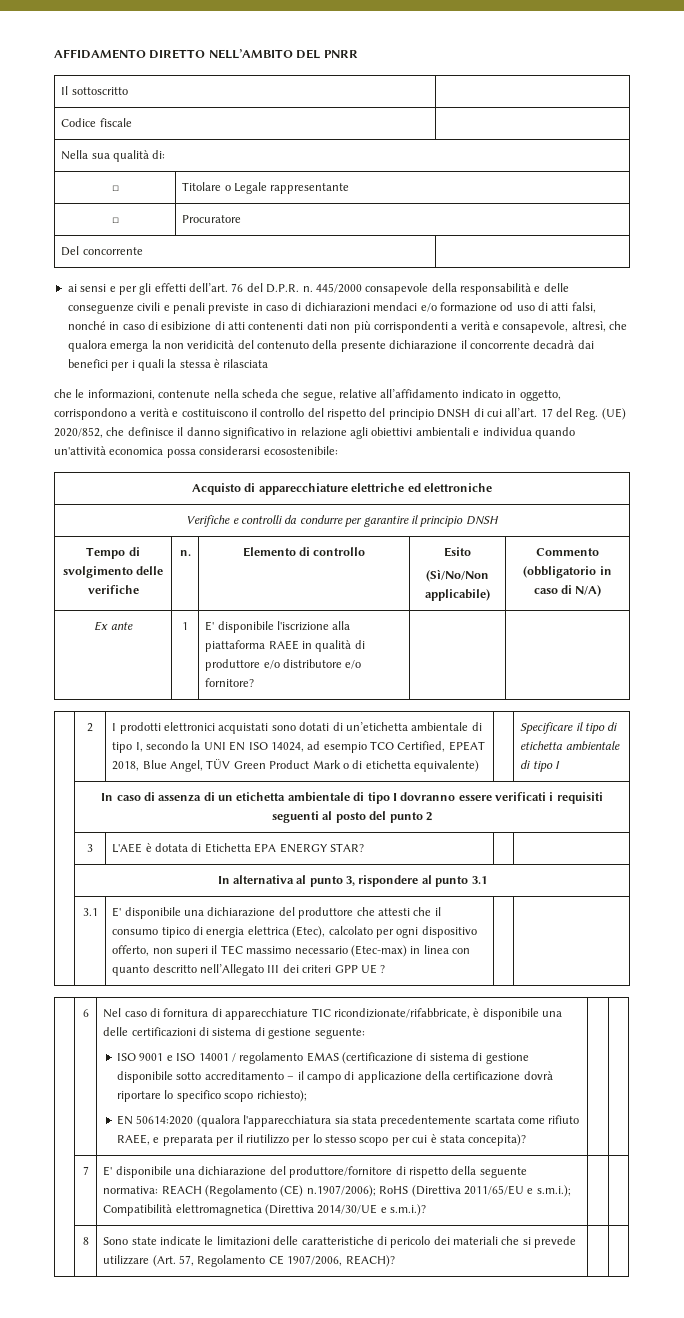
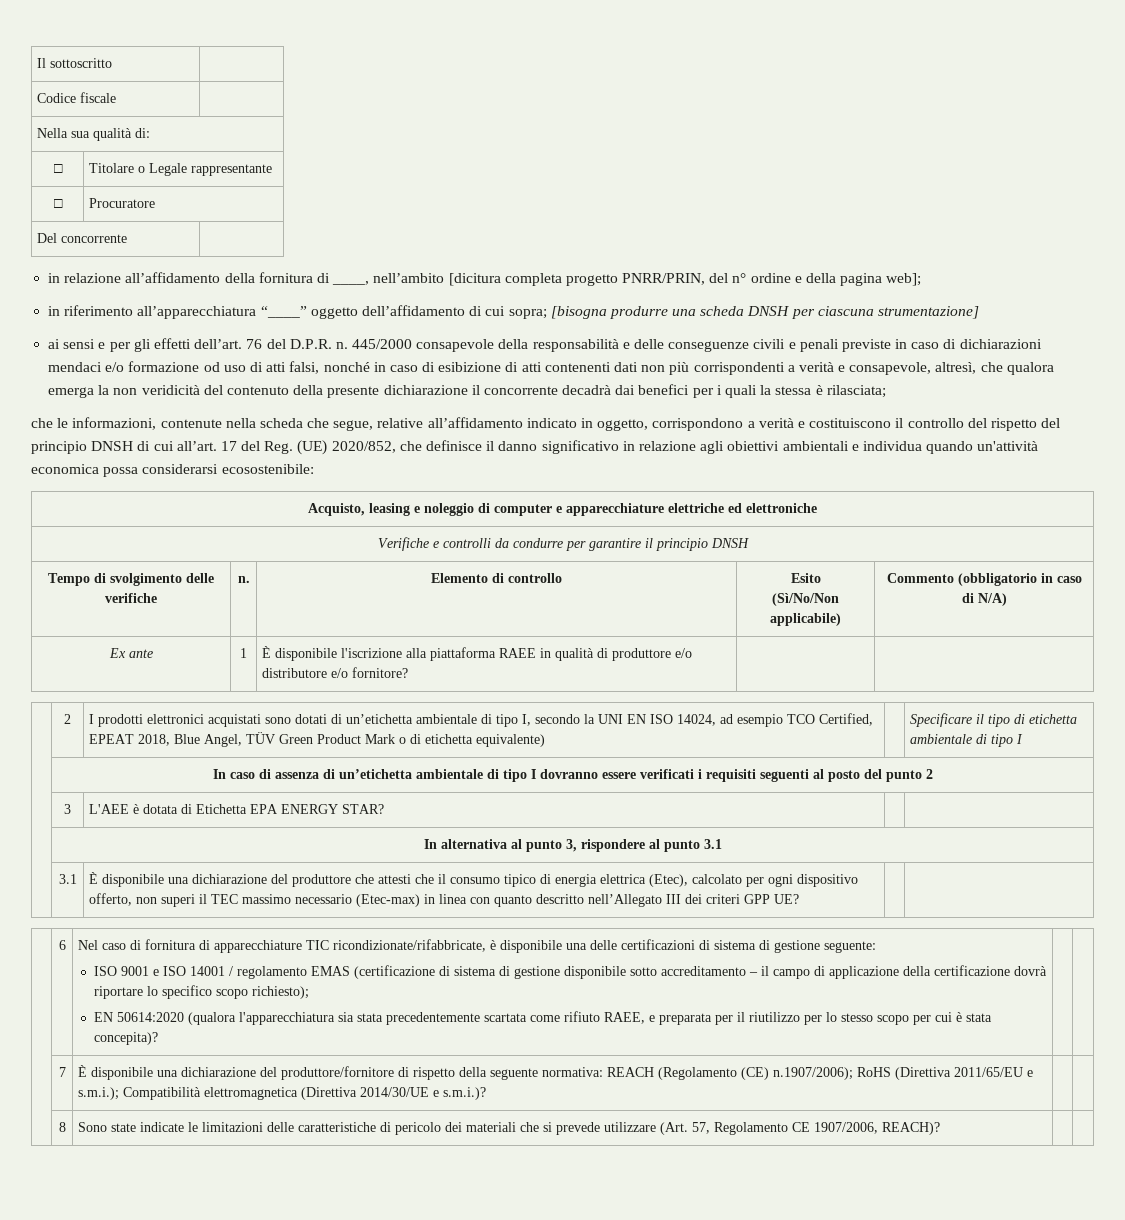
- AFFIDAMENTO DIRETTO NELL’AMBITO DEL PNRR
+ in relazione all’affidamento della fornitura di ____, nell’ambito [dicitura completa progetto PNRR/PRIN, del n° ordine e della pagina web];
+ in riferimento all’apparecchiatura “____” oggetto dell’affidamento di cui sopra; [bisogna produrre una scheda DNSH per ciascuna strumentazione]
- 445/2000 consapevole della responsabilità e delle conseguenze civili e penali previste in caso di dichiarazioni mendaci e/o formazione od uso di atti falsi, nonché in caso di esibizione di atti contenenti dati non più corrispondenti a verità e consapevole, altresì, che qualora emerga la non veridicità del contenuto della presente dichiarazione il concorrente decadrà dai benefici per i quali la stessa è rilasciata
+ 445/2000 consapevole della responsabilità e delle conseguenze civili e penali previste in caso di dichiarazioni mendaci e/o formazione od uso di atti falsi, nonché in caso di esibizione di atti contenenti dati non più corrispondenti a verità e consapevole, altresì, che qualora emerga la non veridicità del contenuto della presente dichiarazione il concorrente decadrà dai benefici per i quali la stessa è rilasciata;
- Acquisto di apparecchiature elettriche ed elettroniche
+ Acquisto, leasing e noleggio di computer e apparecchiature elettriche ed elettroniche
- Ex ante | 1 | E' disponibile l'iscrizione alla piattaforma RAEE in qualità di produttore e/o distributore e/o fornitore? | |
+ Ex ante | 1 | È disponibile l'iscrizione alla piattaforma RAEE in qualità di produttore e/o distributore e/o fornitore? | |
- | In caso di assenza di un etichetta ambientale di tipo I dovranno essere verificati i requisiti seguenti al posto del punto 2
+ | In caso di assenza di un’etichetta ambientale di tipo I dovranno essere verificati i requisiti seguenti al posto del punto 2
- E' disponibile una dichiarazione del produttore che attesti che il consumo tipico di energia elettrica (Etec), calcolato per ogni dispositivo offerto, non superi il TEC massimo necessario (Etec-max) in linea con quanto descritto nell’Allegato III dei criteri GPP UE ?
+ È disponibile una dichiarazione del produttore che attesti che il consumo tipico di energia elettrica (Etec), calcolato per ogni dispositivo offerto, non superi il TEC massimo necessario (Etec-max) in linea con quanto descritto nell’Allegato III dei criteri GPP UE?
- | 7 | E' disponibile una dichiarazione del produttore/fornitore di rispetto della seguente normativa: REACH (Regolamento (CE) n.1907/2006); RoHS (Direttiva 2011/65/EU e s.m.i.); Compatibilità elettromagnetica (Direttiva 2014/30/UE e s.m.i.)? | |
+ | 7 | È disponibile una dichiarazione del produttore/fornitore di rispetto della seguente normativa: REACH (Regolamento (CE) n.1907/2006); RoHS (Direttiva 2011/65/EU e s.m.i.); Compatibilità elettromagnetica (Direttiva 2014/30/UE e s.m.i.)? | |

